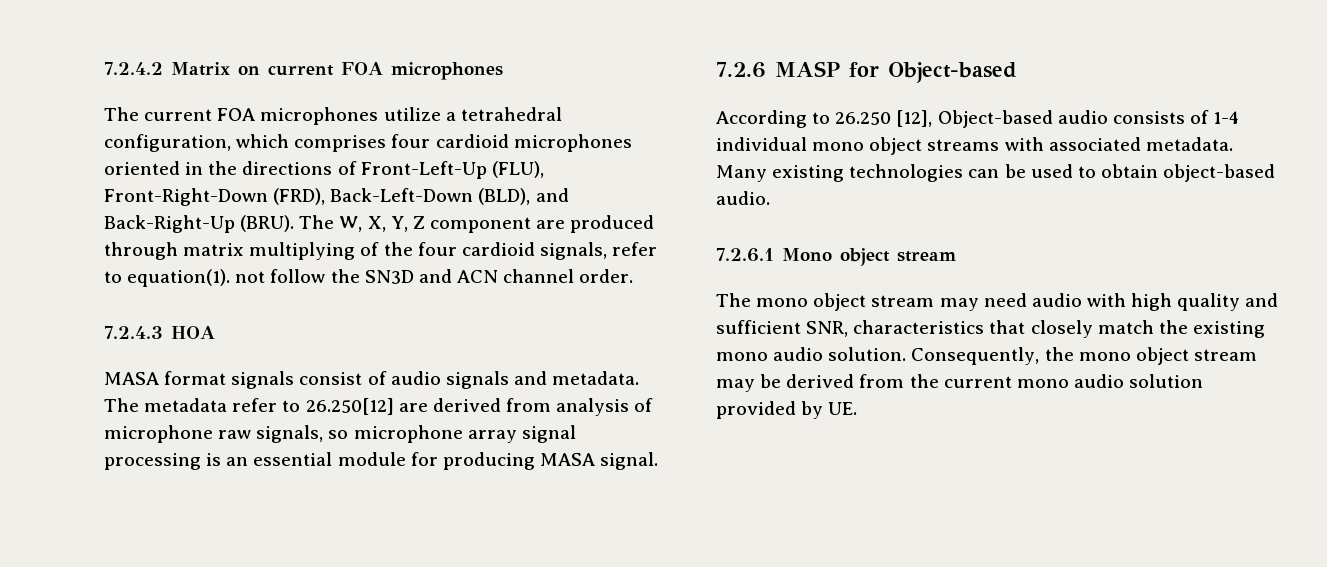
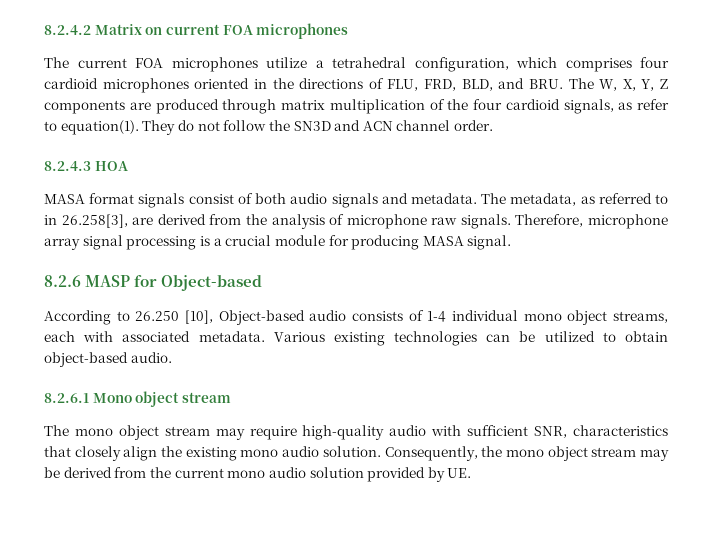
- 7.2.4.2 Matrix on current FOA microphones
+ 8.2.4.2 Matrix on current FOA microphones
- The current FOA microphones utilize a tetrahedral configuration, which comprises four cardioid microphones oriented in the directions of Front-Left-Up (FLU), Front-Right-Down (FRD), Back-Left-Down (BLD), and Back-Right-Up (BRU). The W, X, Y, Z component are produced through matrix multiplying of the four cardioid signals, refer to equation(1). not follow the SN3D and ACN channel order.
+ The current FOA microphones utilize a tetrahedral configuration, which comprises four cardioid microphones oriented in the directions of FLU, FRD, BLD, and BRU. The W, X, Y, Z components are produced through matrix multiplication of the four cardioid signals, as refer to equation(1). They do not follow the SN3D and ACN channel order.
- 7.2.4.3 HOA
+ 8.2.4.3 HOA
- MASA format signals consist of audio signals and metadata.
+ MASA format signals consist of both audio signals and metadata.
- The metadata refer to 26.250[12] are derived from analysis of microphone raw signals, so microphone array signal processing is an essential module for producing MASA signal.
+ The metadata, as referred to in 26.258[3], are derived from the analysis of microphone raw signals. Therefore, microphone array signal processing is a crucial module for producing MASA signal.
- 7.2.6 MASP for Object-based
+ 8.2.6 MASP for Object-based
- According to 26.250 [12], Object-based audio consists of 1-4 individual mono object streams with associated metadata.
+ According to 26.250 [10], Object-based audio consists of 1-4 individual mono object streams, each with associated metadata.
- Many existing technologies can be used to obtain object-based audio.
+ Various existing technologies can be utilized to obtain object-based audio.
- 7.2.6.1 Mono object stream
+ 8.2.6.1 Mono object stream
- The mono object stream may need audio with high quality and sufficient SNR, characteristics that closely match the existing mono audio solution.
+ The mono object stream may require high-quality audio with sufficient SNR, characteristics that closely align the existing mono audio solution.

